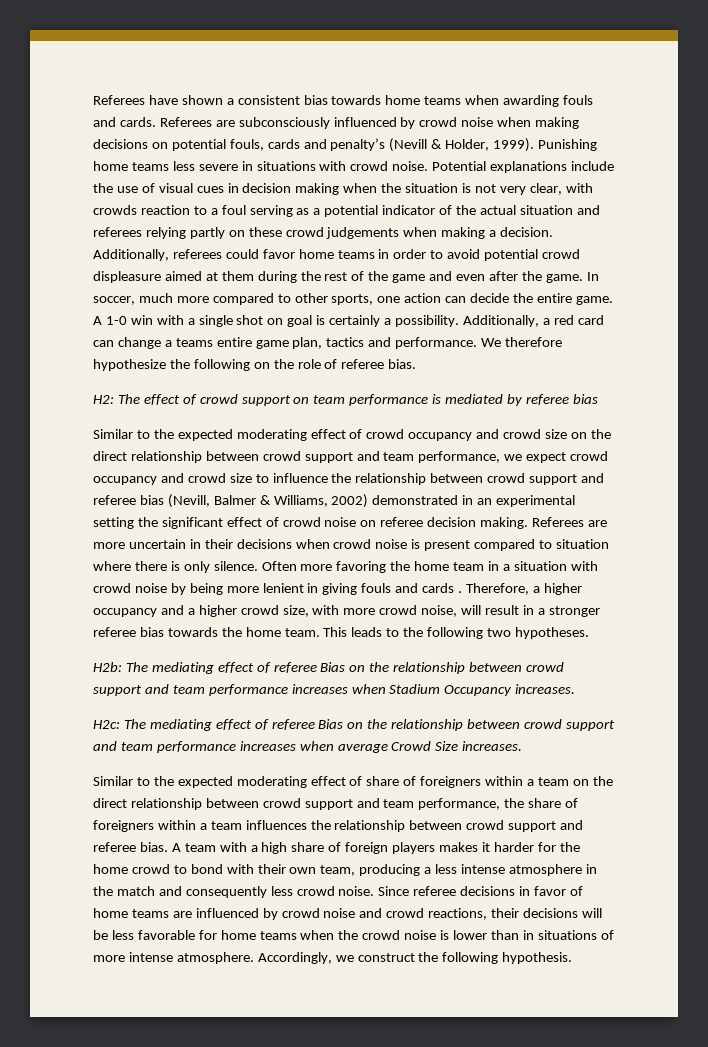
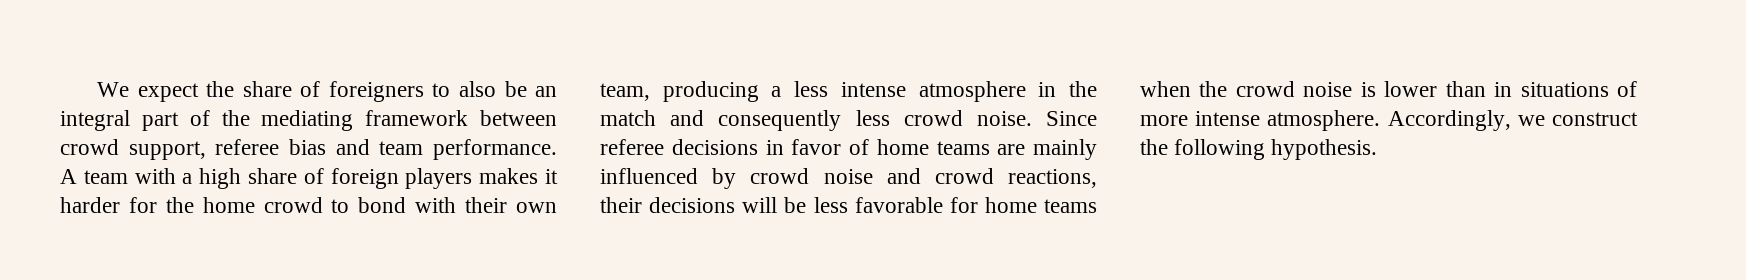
- Referees have shown a consistent bias towards home teams when awarding fouls and cards. Referees are subconsciously influenced by crowd noise when making decisions on potential fouls, cards and penalty’s (Nevill & Holder, 1999). Punishing home teams less severe in situations with crowd noise. Potential explanations include the use of visual cues in decision making when the situation is not very clear, with crowds reaction to a foul serving as a potential indicator of the actual situation and referees relying partly on these crowd judgements when making a decision. Additionally, referees could favor home teams in order to avoid potential crowd displeasure aimed at them during the rest of the game and even after the game. In soccer, much more compared to other sports, one action can decide the entire game. A 1-0 win with a single shot on goal is certainly a possibility. Additionally, a red card can change a teams entire game plan, tactics and performance. We therefore hypothesize the following on the role of referee bias.
- H2: The effect of crowd support on team performance is mediated by referee bias
- Similar to the expected moderating effect of crowd occupancy and crowd size on the direct relationship between crowd support and team performance, we expect crowd occupancy and crowd size to influence the relationship between crowd support and referee bias (Nevill, Balmer & Williams, 2002) demonstrated in an experimental setting the significant effect of crowd noise on referee decision making. Referees are more uncertain in their decisions when crowd noise is present compared to situation where there is only silence. Often more favoring the home team in a situation with crowd noise by being more lenient in giving fouls and cards . Therefore, a higher occupancy and a higher crowd size, with more crowd noise, will result in a stronger referee bias towards the home team. This leads to the following two hypotheses.
- H2b: The mediating effect of referee Bias on the relationship between crowd support and team performance increases when Stadium Occupancy increases.
- H2c: The mediating effect of referee Bias on the relationship between crowd support and team performance increases when average Crowd Size increases.
- Similar to the expected moderating effect of share of foreigners within a team on the direct relationship between crowd support and team performance, the share of foreigners within a team influences the relationship between crowd support and referee bias.
+ We expect the share of foreigners to also be an integral part of the mediating framework between crowd support, referee bias and team performance.
- Since referee decisions in favor of home teams are influenced by crowd noise and crowd reactions, their decisions will be less favorable for home teams when the crowd noise is lower than in situations of more intense atmosphere.
+ Since referee decisions in favor of home teams are mainly influenced by crowd noise and crowd reactions, their decisions will be less favorable for home teams when the crowd noise is lower than in situations of more intense atmosphere.

